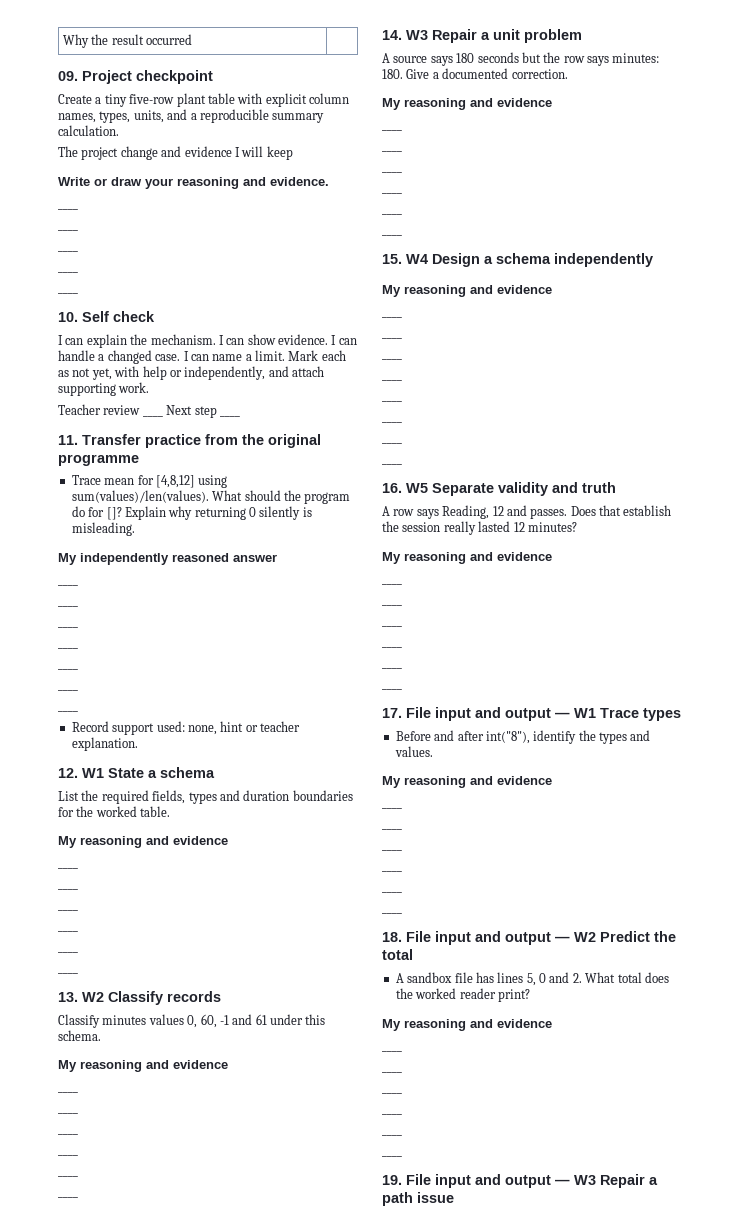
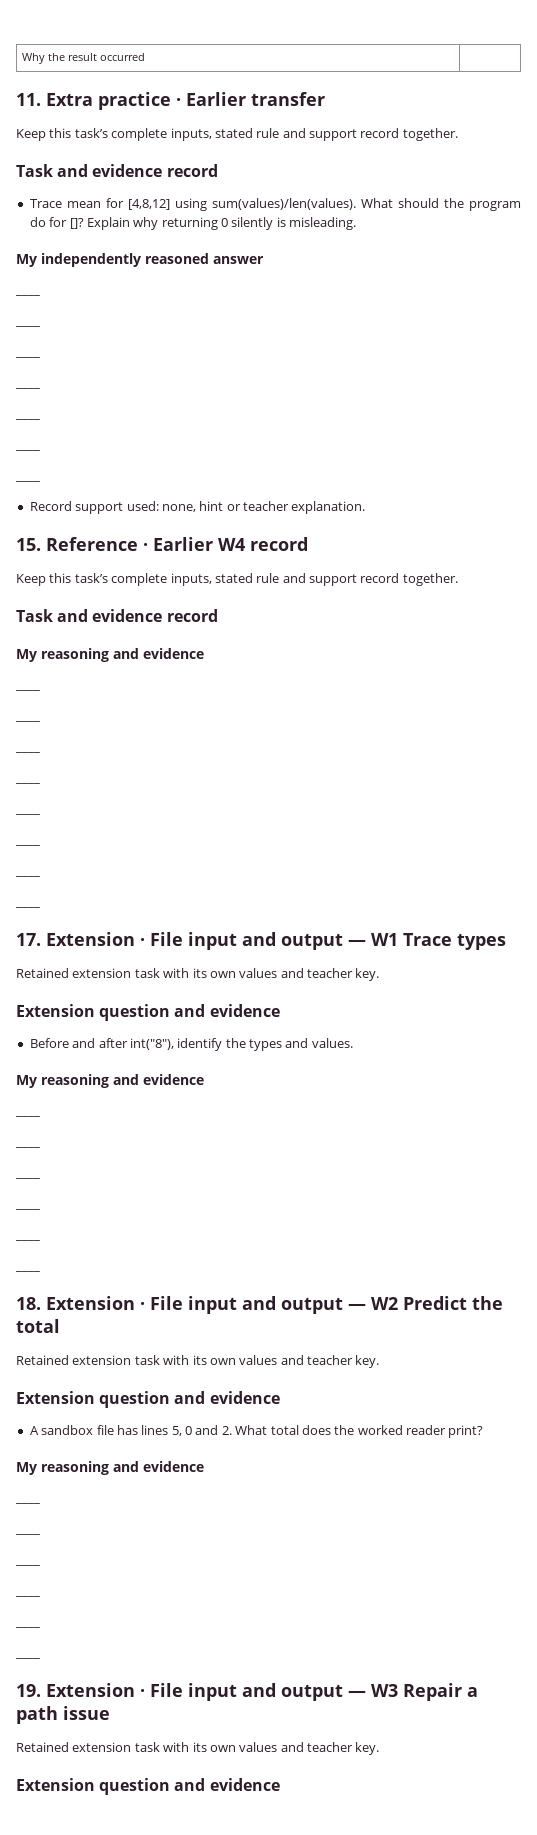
- 09. Project checkpoint
- Create a tiny five-row plant table with explicit column names, types, units, and a reproducible summary calculation.
- The project change and evidence I will keep
- Write or draw your reasoning and evidence.
- ____
- ____
- ____
- ____
- ____
- 10. Self check
- I can explain the mechanism. I can show evidence. I can handle a changed case. I can name a limit. Mark each as not yet, with help or independently, and attach supporting work.
- Teacher review ____ Next step ____
- 11. Transfer practice from the original programme
+ 11. Extra practice · Earlier transfer
+ Keep this task’s complete inputs, stated rule and support record together.
+ Task and evidence record
- 12. W1 State a schema
- List the required fields, types and duration boundaries for the worked table.
- My reasoning and evidence
- ____
- ____
- ____
- ____
- ____
- ____
- 13. W2 Classify records
- Classify minutes values 0, 60, -1 and 61 under this schema.
- My reasoning and evidence
- ____
- ____
- ____
- ____
- ____
- ____
- 14. W3 Repair a unit problem
- A source says 180 seconds but the row says minutes: 180. Give a documented correction.
- My reasoning and evidence
- ____
- ____
- ____
- ____
- ____
- ____
- 15. W4 Design a schema independently
+ 15. Reference · Earlier W4 record
+ Keep this task’s complete inputs, stated rule and support record together.
+ Task and evidence record
- 16. W5 Separate validity and truth
- A row says Reading, 12 and passes. Does that establish the session really lasted 12 minutes?
- My reasoning and evidence
- ____
- ____
- ____
- ____
- ____
- ____
- 17. File input and output — W1 Trace types
+ 17. Extension · File input and output — W1 Trace types
+ Retained extension task with its own values and teacher key.
+ Extension question and evidence
- 18. File input and output — W2 Predict the total
+ 18. Extension · File input and output — W2 Predict the total
+ Retained extension task with its own values and teacher key.
+ Extension question and evidence
- 19. File input and output — W3 Repair a path issue
+ 19. Extension · File input and output — W3 Repair a path issue
+ Retained extension task with its own values and teacher key.
+ Extension question and evidence

